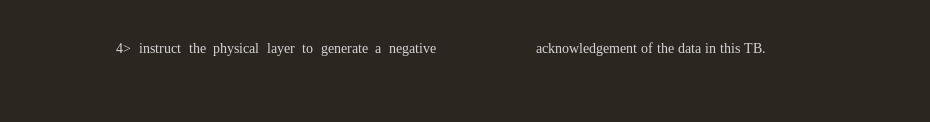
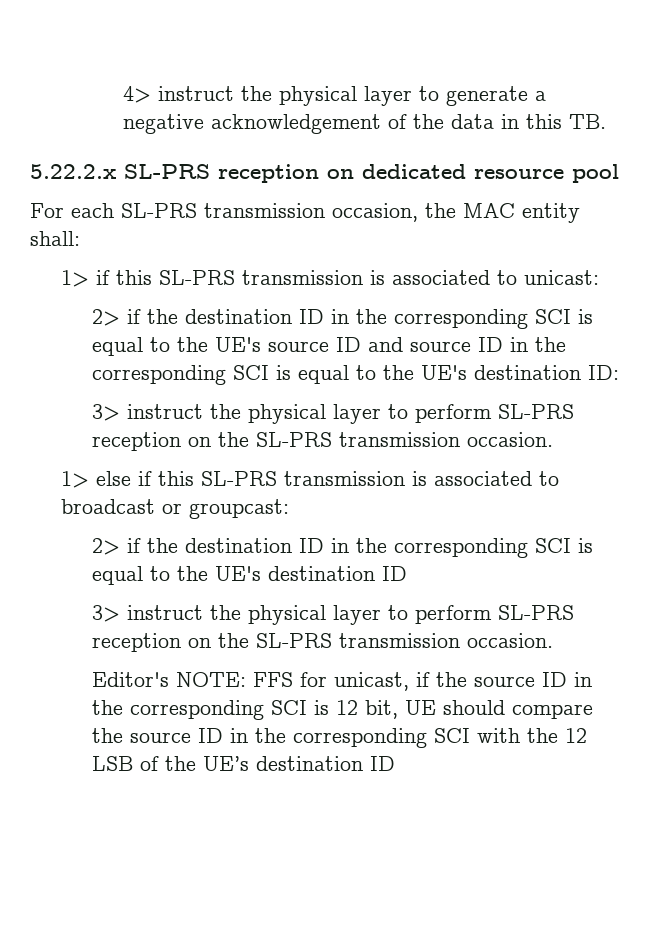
+ 5.22.2.x SL-PRS reception on dedicated resource pool
+ For each SL-PRS transmission occasion, the MAC entity shall:
+ 1> if this SL-PRS transmission is associated to unicast:
+ 2> if the destination ID in the corresponding SCI is equal to the UE's source ID and source ID in the corresponding SCI is equal to the UE's destination ID:
+ 3> instruct the physical layer to perform SL-PRS reception on the SL-PRS transmission occasion.
+ 1> else if this SL-PRS transmission is associated to broadcast or groupcast:
+ 2> if the destination ID in the corresponding SCI is equal to the UE's destination ID
+ 3> instruct the physical layer to perform SL-PRS reception on the SL-PRS transmission occasion.
+ Editor's NOTE: FFS for unicast, if the source ID in the corresponding SCI is 12 bit, UE should compare the source ID in the corresponding SCI with the 12 LSB of the UE’s destination ID

